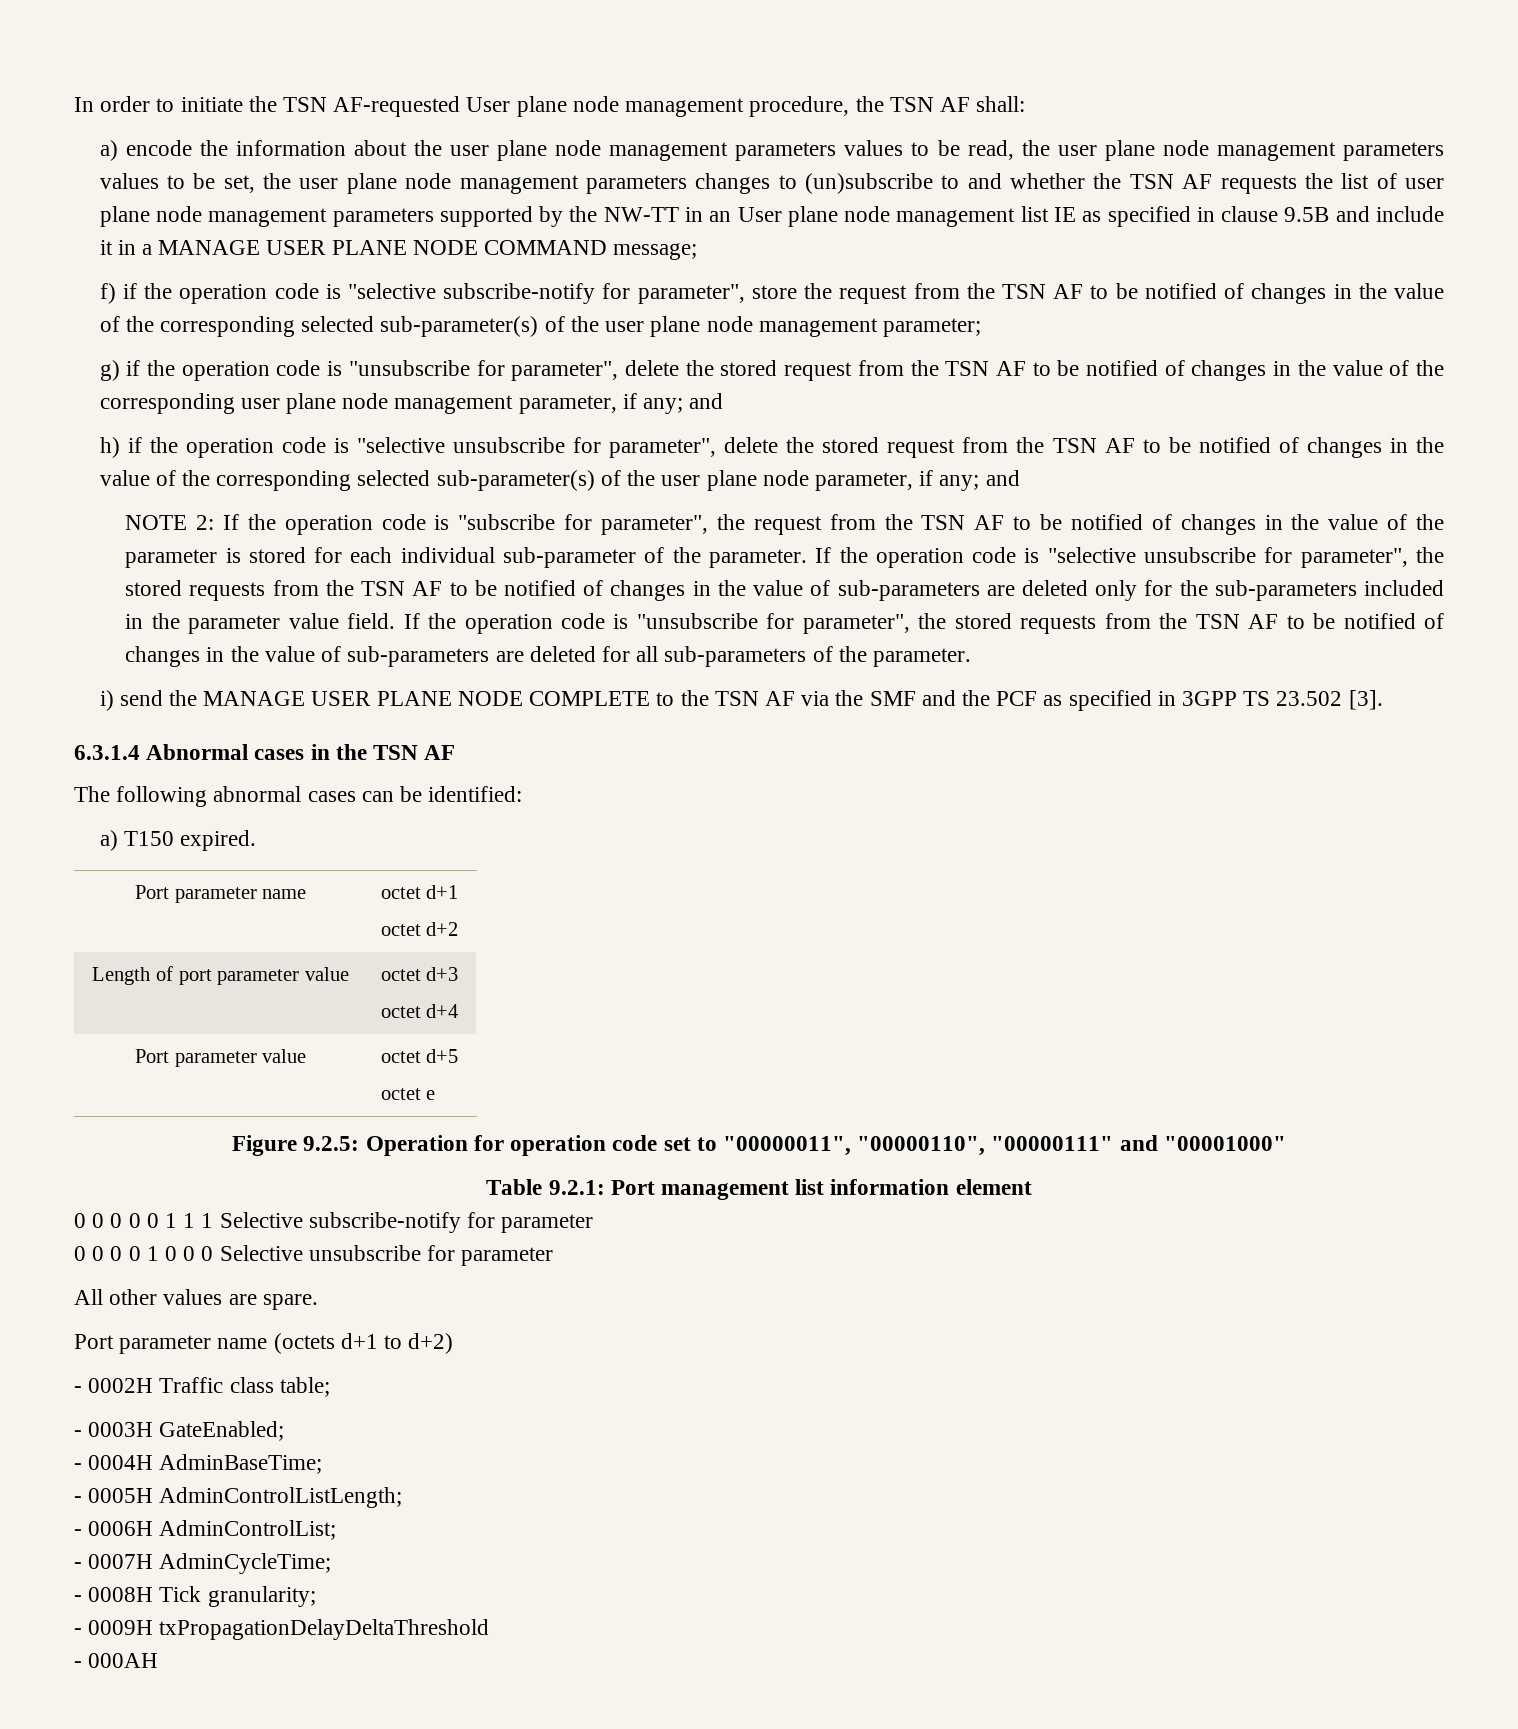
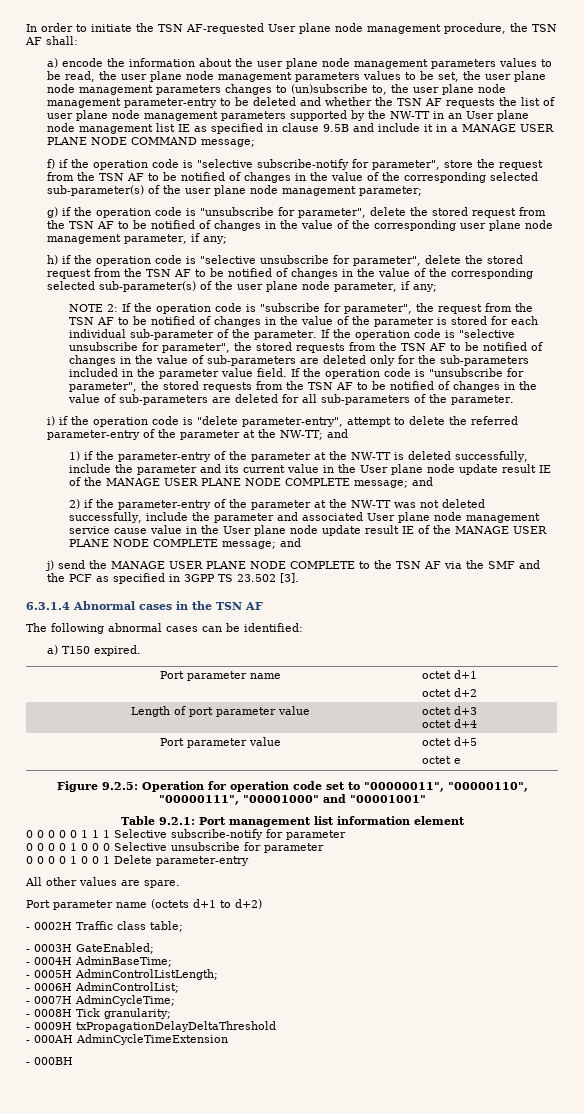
- a) encode the information about the user plane node management parameters values to be read, the user plane node management parameters values to be set, the user plane node management parameters changes to (un)subscribe to and whether the TSN AF requests the list of user plane node management parameters supported by the NW-TT in an User plane node management list IE as specified in clause 9.5B and include it in a MANAGE USER PLANE NODE COMMAND message;
+ a) encode the information about the user plane node management parameters values to be read, the user plane node management parameters values to be set, the user plane node management parameters changes to (un)subscribe to, the user plane node management parameter-entry to be deleted and whether the TSN AF requests the list of user plane node management parameters supported by the NW-TT in an User plane node management list IE as specified in clause 9.5B and include it in a MANAGE USER PLANE NODE COMMAND message;
- g) if the operation code is "unsubscribe for parameter", delete the stored request from the TSN AF to be notified of changes in the value of the corresponding user plane node management parameter, if any; and
+ g) if the operation code is "unsubscribe for parameter", delete the stored request from the TSN AF to be notified of changes in the value of the corresponding user plane node management parameter, if any;
- h) if the operation code is "selective unsubscribe for parameter", delete the stored request from the TSN AF to be notified of changes in the value of the corresponding selected sub-parameter(s) of the user plane node parameter, if any; and
+ h) if the operation code is "selective unsubscribe for parameter", delete the stored request from the TSN AF to be notified of changes in the value of the corresponding selected sub-parameter(s) of the user plane node parameter, if any;
- i) send the MANAGE USER PLANE NODE COMPLETE to the TSN AF via the SMF and the PCF as specified in 3GPP TS 23.502 [3].
+ i) if the operation code is "delete parameter-entry", attempt to delete the referred parameter-entry of the parameter at the NW-TT; and
+ 1) if the parameter-entry of the parameter at the NW-TT is deleted successfully, include the parameter and its current value in the User plane node update result IE of the MANAGE USER PLANE NODE COMPLETE message; and
+ 2) if the parameter-entry of the parameter at the NW-TT was not deleted successfully, include the parameter and associated User plane node management service cause value in the User plane node update result IE of the MANAGE USER PLANE NODE COMPLETE message; and
+ j) send the MANAGE USER PLANE NODE COMPLETE to the TSN AF via the SMF and the PCF as specified in 3GPP TS 23.502 [3].
- Figure 9.2.5: Operation for operation code set to "00000011", "00000110", "00000111" and "00001000"
+ Figure 9.2.5: Operation for operation code set to "00000011", "00000110", "00000111", "00001000" and "00001001"
+ 0 0 0 0 1 0 0 1 Delete parameter-entry
- - 000AH
+ - 000AH AdminCycleTimeExtension
+ - 000BH

